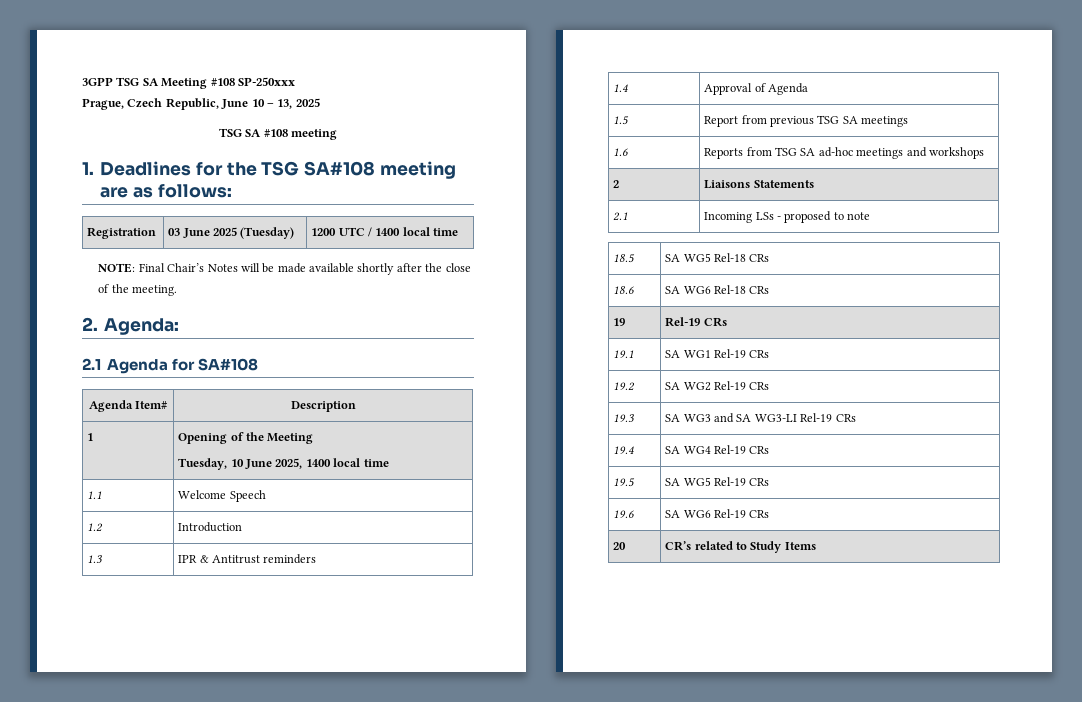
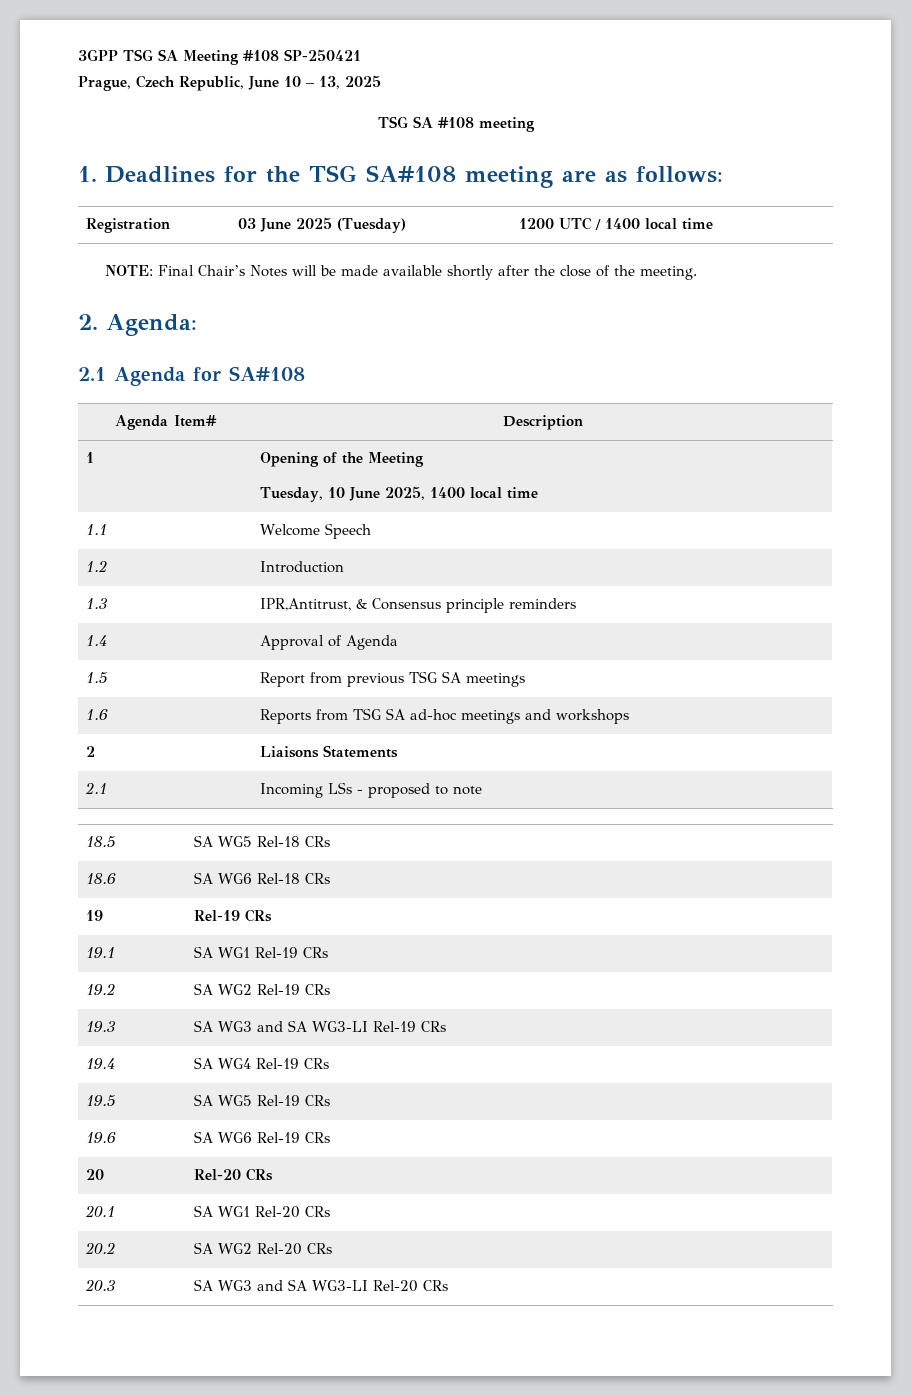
- 3GPP TSG SA Meeting #108 SP-250xxx
+ 3GPP TSG SA Meeting #108 SP-250421
- 1.3 | IPR & Antitrust reminders
+ 1.3 | IPR,Antitrust, & Consensus principle reminders
- 20 | CR’s related to Study Items
+ 20 | Rel-20 CRs
+ 20.1 | SA WG1 Rel-20 CRs
+ 20.2 | SA WG2 Rel-20 CRs
+ 20.3 | SA WG3 and SA WG3-LI Rel-20 CRs

